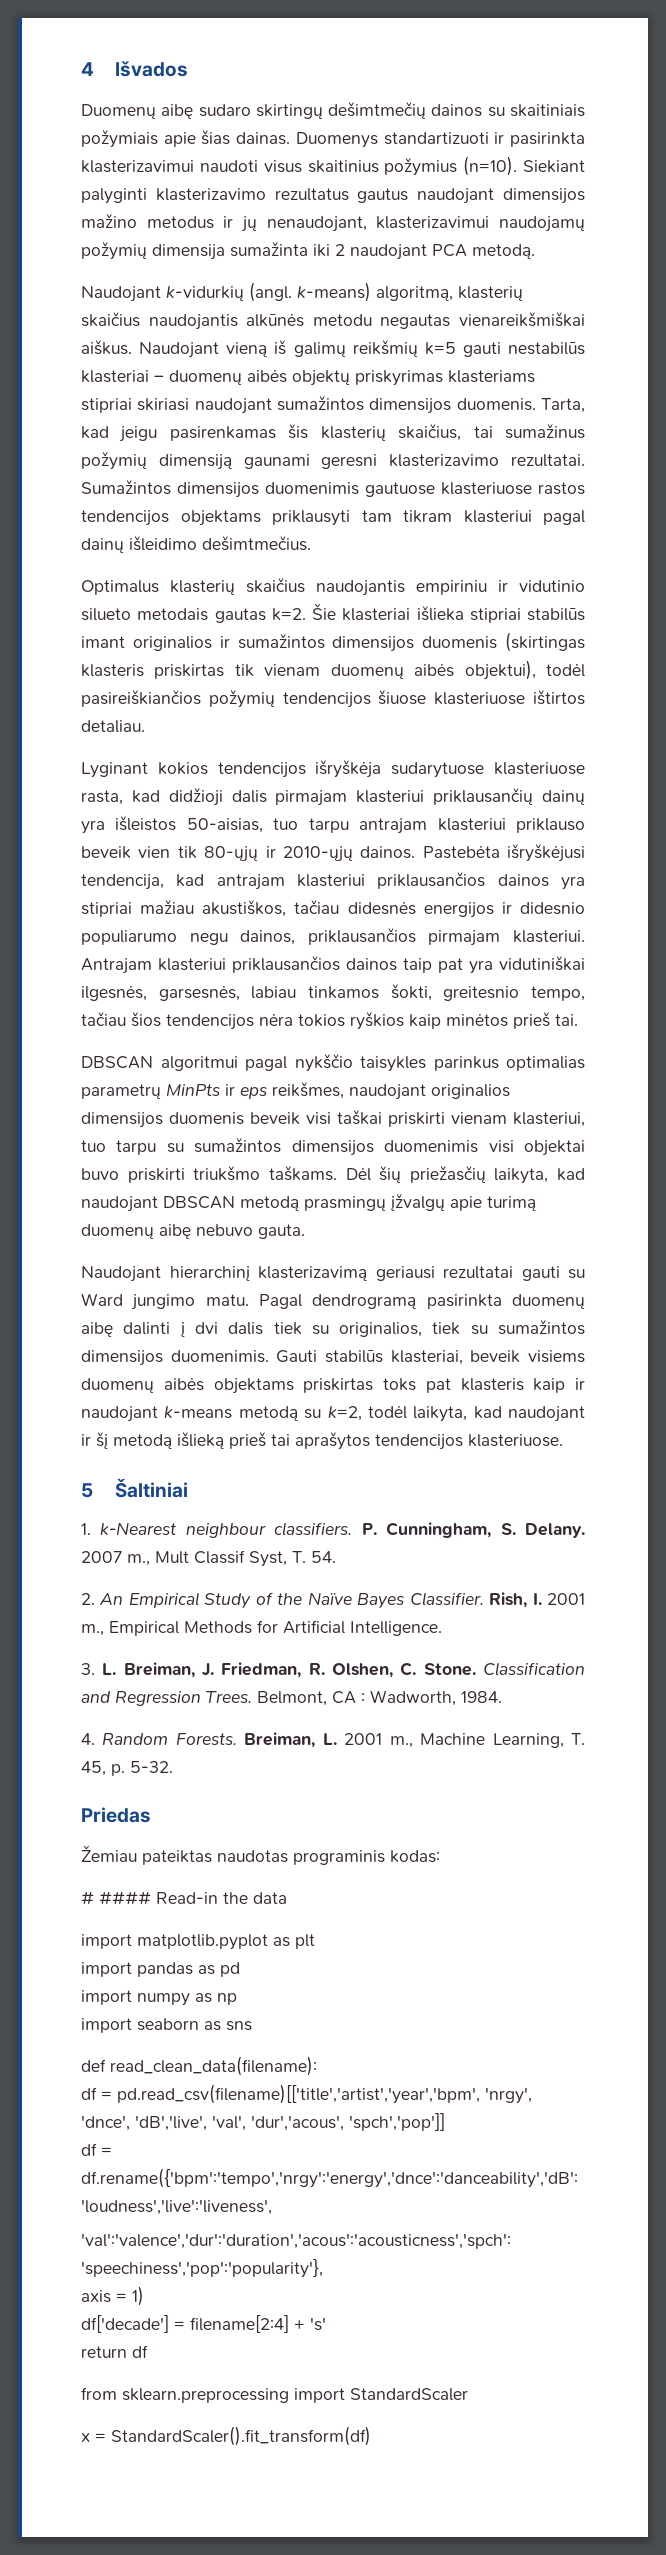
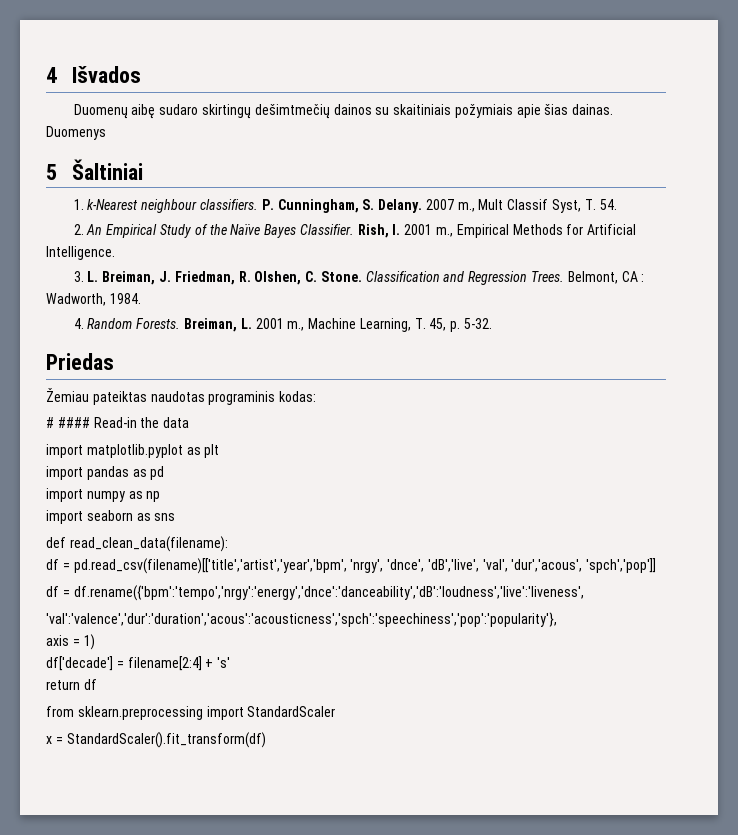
- Duomenys standartizuoti ir pasirinkta klasterizavimui naudoti visus skaitinius požymius (n=10). Siekiant palyginti klasterizavimo rezultatus gautus naudojant dimensijos mažino metodus ir jų nenaudojant, klasterizavimui naudojamų požymių dimensija sumažinta iki 2 naudojant PCA metodą.
- Naudojant k-vidurkių (angl. k-means) algoritmą, klasterių skaičius naudojantis alkūnės metodu negautas vienareikšmiškai aiškus. Naudojant vieną iš galimų reikšmių k=5 gauti nestabilūs klasteriai – duomenų aibės objektų priskyrimas klasteriams stipriai skiriasi naudojant sumažintos dimensijos duomenis. Tarta, kad jeigu pasirenkamas šis klasterių skaičius, tai sumažinus požymių dimensiją gaunami geresni klasterizavimo rezultatai. Sumažintos dimensijos duomenimis gautuose klasteriuose rastos tendencijos objektams priklausyti tam tikram klasteriui pagal dainų išleidimo dešimtmečius.
- Optimalus klasterių skaičius naudojantis empiriniu ir vidutinio silueto metodais gautas k=2. Šie klasteriai išlieka stipriai stabilūs imant originalios ir sumažintos dimensijos duomenis (skirtingas klasteris priskirtas tik vienam duomenų aibės objektui), todėl pasireiškiančios požymių tendencijos šiuose klasteriuose ištirtos detaliau.
- Lyginant kokios tendencijos išryškėja sudarytuose klasteriuose rasta, kad didžioji dalis pirmajam klasteriui priklausančių dainų yra išleistos 50-aisias, tuo tarpu antrajam klasteriui priklauso beveik vien tik 80-ųjų ir 2010-ųjų dainos. Pastebėta išryškėjusi tendencija, kad antrajam klasteriui priklausančios dainos yra stipriai mažiau akustiškos, tačiau didesnės energijos ir didesnio populiarumo negu dainos, priklausančios pirmajam klasteriui. Antrajam klasteriui priklausančios dainos taip pat yra vidutiniškai ilgesnės, garsesnės, labiau tinkamos šokti, greitesnio tempo, tačiau šios tendencijos nėra tokios ryškios kaip minėtos prieš tai.
- DBSCAN algoritmui pagal nykščio taisykles parinkus optimalias parametrų MinPts ir eps reikšmes, naudojant originalios dimensijos duomenis beveik visi taškai priskirti vienam klasteriui, tuo tarpu su sumažintos dimensijos duomenimis visi objektai buvo priskirti triukšmo taškams. Dėl šių priežasčių laikyta, kad naudojant DBSCAN metodą prasmingų įžvalgų apie turimą duomenų aibę nebuvo gauta.
- Naudojant hierarchinį klasterizavimą geriausi rezultatai gauti su Ward jungimo matu. Pagal dendrogramą pasirinkta duomenų aibę dalinti į dvi dalis tiek su originalios, tiek su sumažintos dimensijos duomenimis. Gauti stabilūs klasteriai, beveik visiems duomenų aibės objektams priskirtas toks pat klasteris kaip ir naudojant k-means metodą su k=2, todėl laikyta, kad naudojant ir šį metodą išlieką prieš tai aprašytos tendencijos klasteriuose.
+ Duomenys

